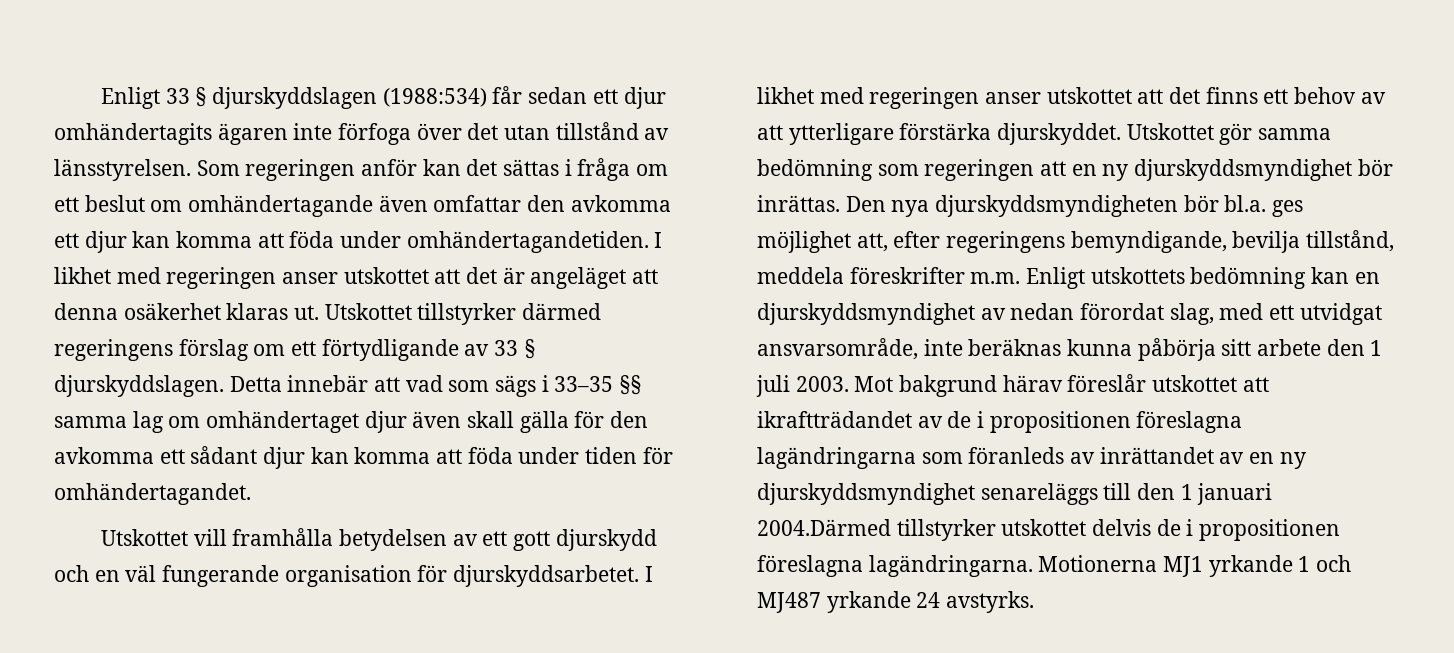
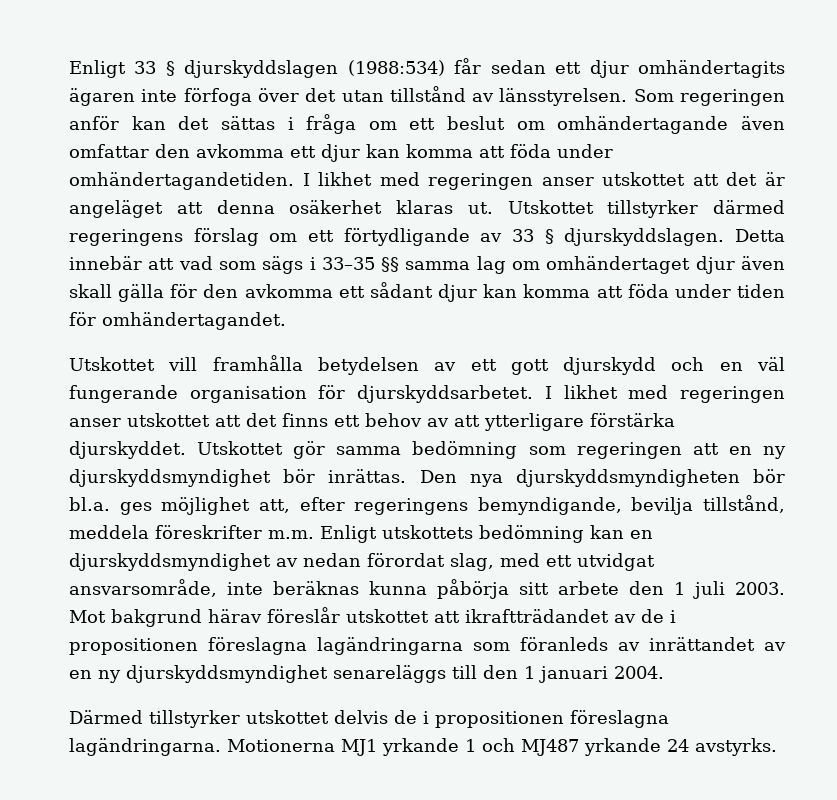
- Mot bakgrund härav föreslår utskottet att ikraftträdandet av de i propositionen föreslagna lagändringarna som föranleds av inrättandet av en ny djurskyddsmyndighet senareläggs till den 1 januari 2004.Därmed tillstyrker utskottet delvis de i propositionen föreslagna lagändringarna.
+ Mot bakgrund härav föreslår utskottet att ikraftträdandet av de i propositionen föreslagna lagändringarna som föranleds av inrättandet av en ny djurskyddsmyndighet senareläggs till den 1 januari 2004.
+ Därmed tillstyrker utskottet delvis de i propositionen föreslagna lagändringarna.

